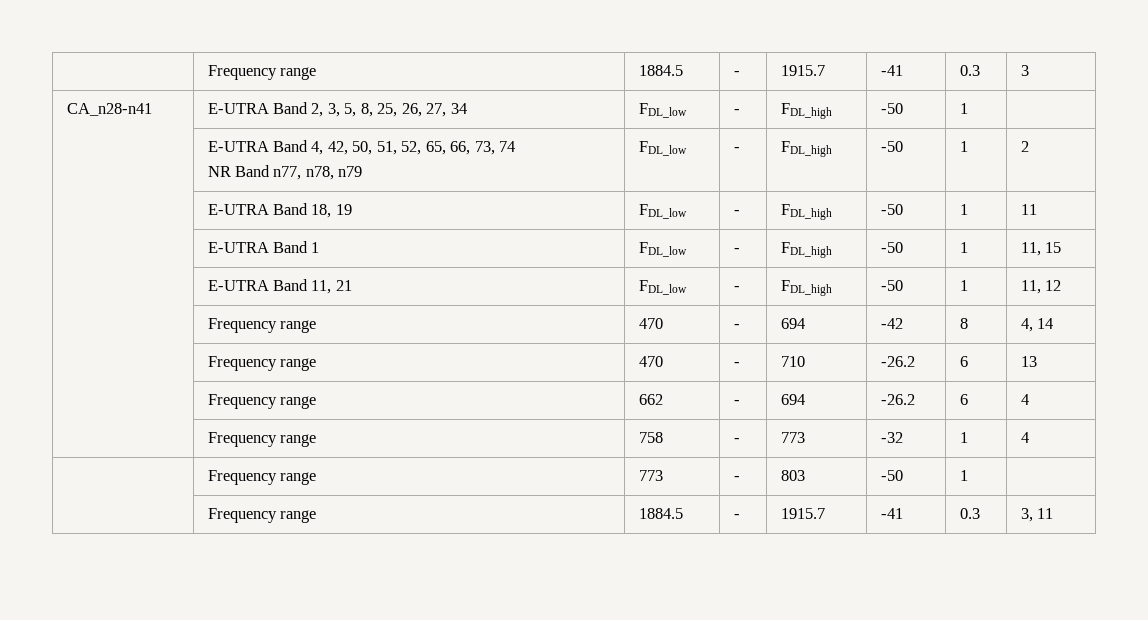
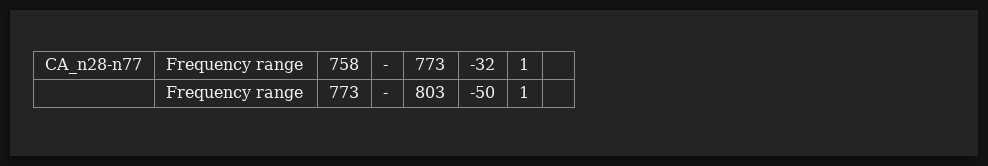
- | Frequency range | 1884.5 | - | 1915.7 | -41 | 0.3 | 3
- CA_n28-n41 | E-UTRA Band 2, 3, 5, 8, 25, 26, 27, 34 | FDL_low | - | FDL_high | -50 | 1 |
- | E-UTRA Band 4, 42, 50, 51, 52, 65, 66, 73, 74
- NR Band n77, n78, n79 | FDL_low | - | FDL_high | -50 | 1 | 2
- | E-UTRA Band 18, 19 | FDL_low | - | FDL_high | -50 | 1 | 11
- | E-UTRA Band 1 | FDL_low | - | FDL_high | -50 | 1 | 11, 15
- | E-UTRA Band 11, 21 | FDL_low | - | FDL_high | -50 | 1 | 11, 12
- | Frequency range | 470 | - | 694 | -42 | 8 | 4, 14
- | Frequency range | 470 | - | 710 | -26.2 | 6 | 13
- | Frequency range | 662 | - | 694 | -26.2 | 6 | 4
- | Frequency range | 758 | - | 773 | -32 | 1 | 4
+ CA_n28-n77 | Frequency range | 758 | - | 773 | -32 | 1 |
- | Frequency range | 1884.5 | - | 1915.7 | -41 | 0.3 | 3, 11

